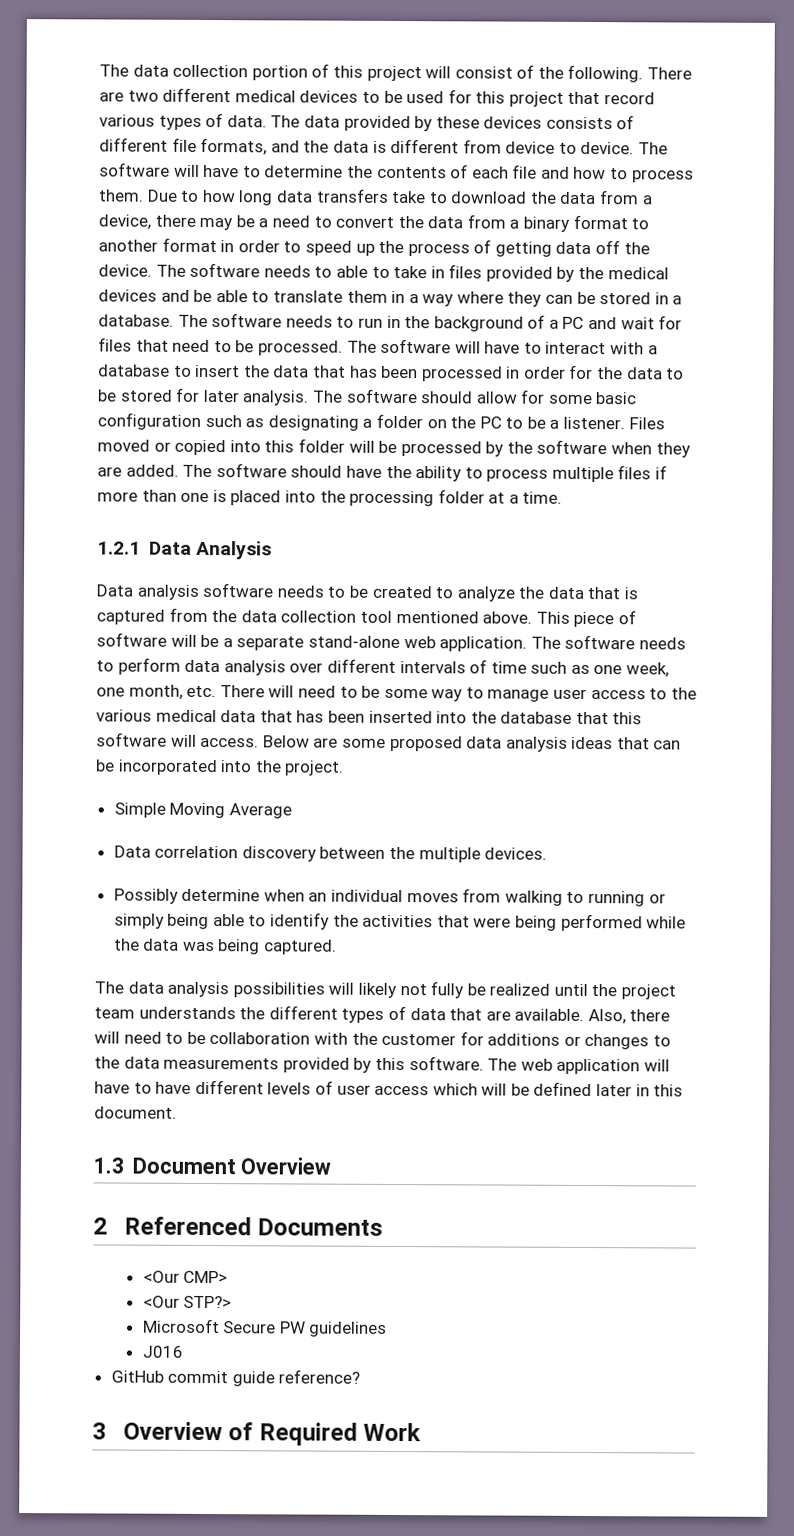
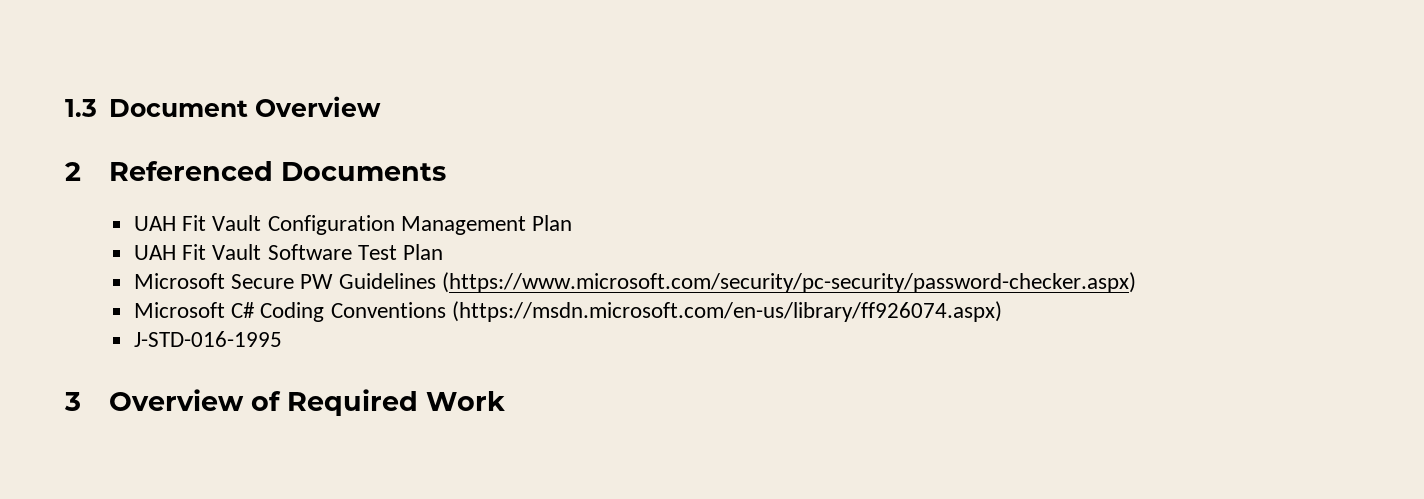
- The data collection portion of this project will consist of the following. There are two different medical devices to be used for this project that record various types of data. The data provided by these devices consists of different file formats, and the data is different from device to device. The software will have to determine the contents of each file and how to process them. Due to how long data transfers take to download the data from a device, there may be a need to convert the data from a binary format to another format in order to speed up the process of getting data off the device. The software needs to able to take in files provided by the medical devices and be able to translate them in a way where they can be stored in a database. The software needs to run in the background of a PC and wait for files that need to be processed. The software will have to interact with a database to insert the data that has been processed in order for the data to be stored for later analysis. The software should allow for some basic configuration such as designating a folder on the PC to be a listener. Files moved or copied into this folder will be processed by the software when they are added. The software should have the ability to process multiple files if more than one is placed into the processing folder at a time.
- 1.2.1 Data Analysis
- Data analysis software needs to be created to analyze the data that is captured from the data collection tool mentioned above. This piece of software will be a separate stand-alone web application. The software needs to perform data analysis over different intervals of time such as one week, one month, etc. There will need to be some way to manage user access to the various medical data that has been inserted into the database that this software will access. Below are some proposed data analysis ideas that can be incorporated into the project.
- Simple Moving Average
- Data correlation discovery between the multiple devices.
- Possibly determine when an individual moves from walking to running or simply being able to identify the activities that were being performed while the data was being captured.
- The data analysis possibilities will likely not fully be realized until the project team understands the different types of data that are available. Also, there will need to be collaboration with the customer for additions or changes to the data measurements provided by this software. The web application will have to have different levels of user access which will be defined later in this document.
- <Our CMP>
- <Our STP?>
- Microsoft Secure PW guidelines
- J016
- GitHub commit guide reference?
+ UAH Fit Vault Configuration Management Plan
+ UAH Fit Vault Software Test Plan
+ Microsoft Secure PW Guidelines (https://www.microsoft.com/security/pc-security/password-checker.aspx)
+ Microsoft C# Coding Conventions (https://msdn.microsoft.com/en-us/library/ff926074.aspx)
+ J-STD-016-1995

